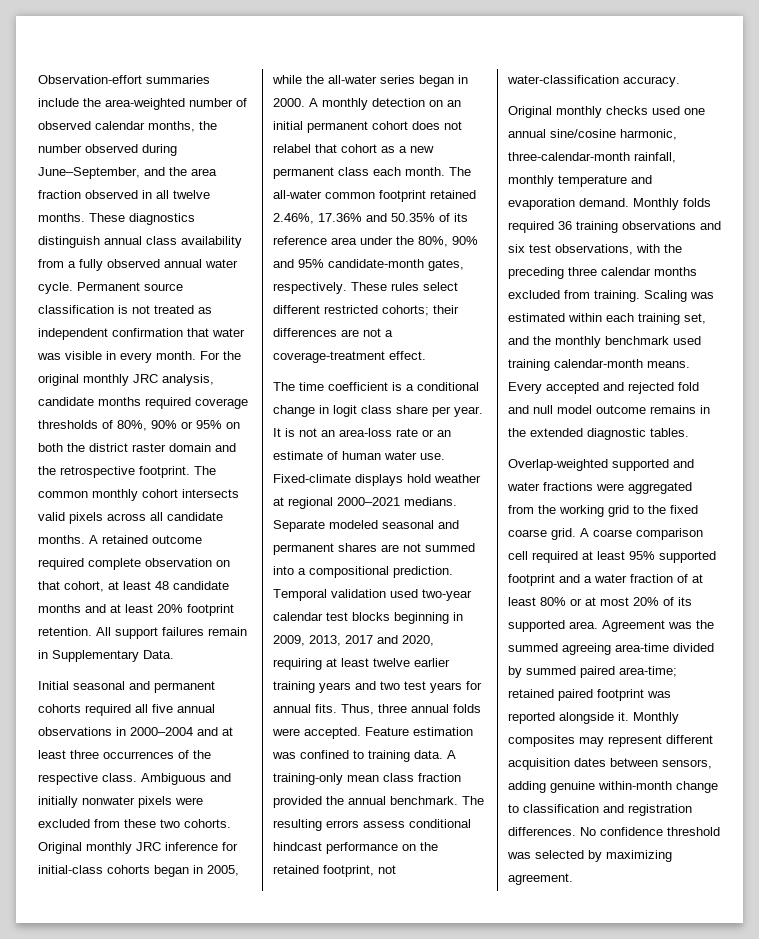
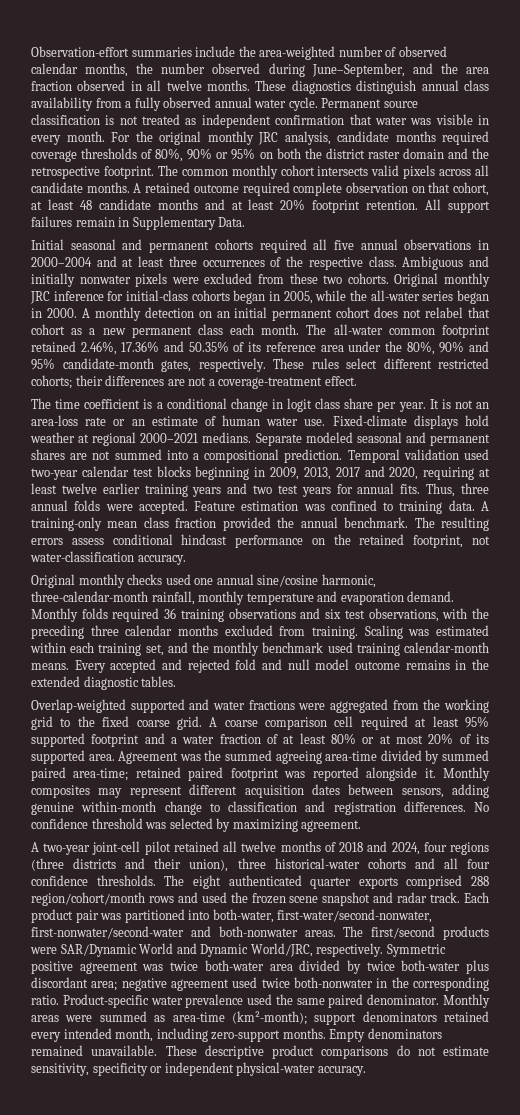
+ A two-year joint-cell pilot retained all twelve months of 2018 and 2024, four regions (three districts and their union), three historical-water cohorts and all four confidence thresholds. The eight authenticated quarter exports comprised 288 region/cohort/month rows and used the frozen scene snapshot and radar track. Each product pair was partitioned into both-water, first-water/second-nonwater, first-nonwater/second-water and both-nonwater areas. The first/second products were SAR/Dynamic World and Dynamic World/JRC, respectively. Symmetric positive agreement was twice both-water area divided by twice both-water plus discordant area; negative agreement used twice both-nonwater in the corresponding ratio. Product-specific water prevalence used the same paired denominator. Monthly areas were summed as area-time (km²-month); support denominators retained every intended month, including zero-support months. Empty denominators remained unavailable. These descriptive product comparisons do not estimate sensitivity, specificity or independent physical-water accuracy.

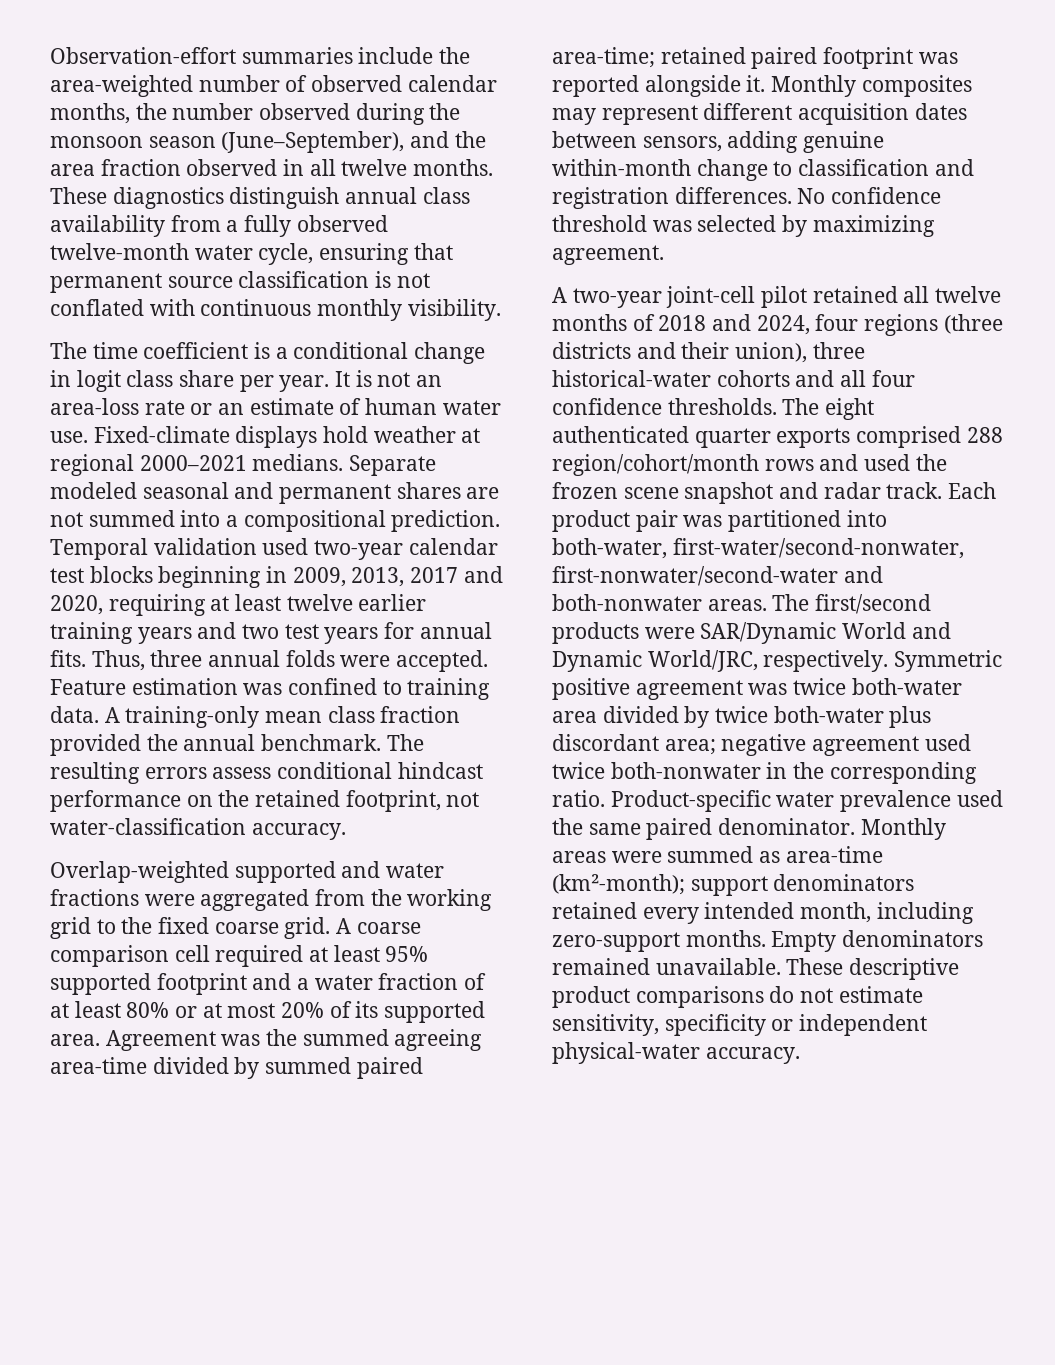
- Observation-effort summaries include the area-weighted number of observed calendar months, the number observed during June–September, and the area fraction observed in all twelve months.
+ Observation-effort summaries include the area-weighted number of observed calendar months, the number observed during the monsoon season (June–September), and the area fraction observed in all twelve months.
- These diagnostics distinguish annual class availability from a fully observed annual water cycle. Permanent source classification is not treated as independent confirmation that water was visible in every month. For the original monthly JRC analysis, candidate months required coverage thresholds of 80%, 90% or 95% on both the district raster domain and the retrospective footprint. The common monthly cohort intersects valid pixels across all candidate months. A retained outcome required complete observation on that cohort, at least 48 candidate months and at least 20% footprint retention. All support failures remain in Supplementary Data.
- Initial seasonal and permanent cohorts required all five annual observations in 2000–2004 and at least three occurrences of the respective class. Ambiguous and initially nonwater pixels were excluded from these two cohorts. Original monthly JRC inference for initial-class cohorts began in 2005, while the all-water series began in 2000. A monthly detection on an initial permanent cohort does not relabel that cohort as a new permanent class each month. The all-water common footprint retained 2.46%, 17.36% and 50.35% of its reference area under the 80%, 90% and 95% candidate-month gates, respectively. These rules select different restricted cohorts; their differences are not a coverage-treatment effect.
+ These diagnostics distinguish annual class availability from a fully observed twelve-month water cycle, ensuring that permanent source classification is not conflated with continuous monthly visibility.
- Original monthly checks used one annual sine/cosine harmonic, three-calendar-month rainfall, monthly temperature and evaporation demand. Monthly folds required 36 training observations and six test observations, with the preceding three calendar months excluded from training. Scaling was estimated within each training set, and the monthly benchmark used training calendar-month means. Every accepted and rejected fold and null model outcome remains in the extended diagnostic tables.

